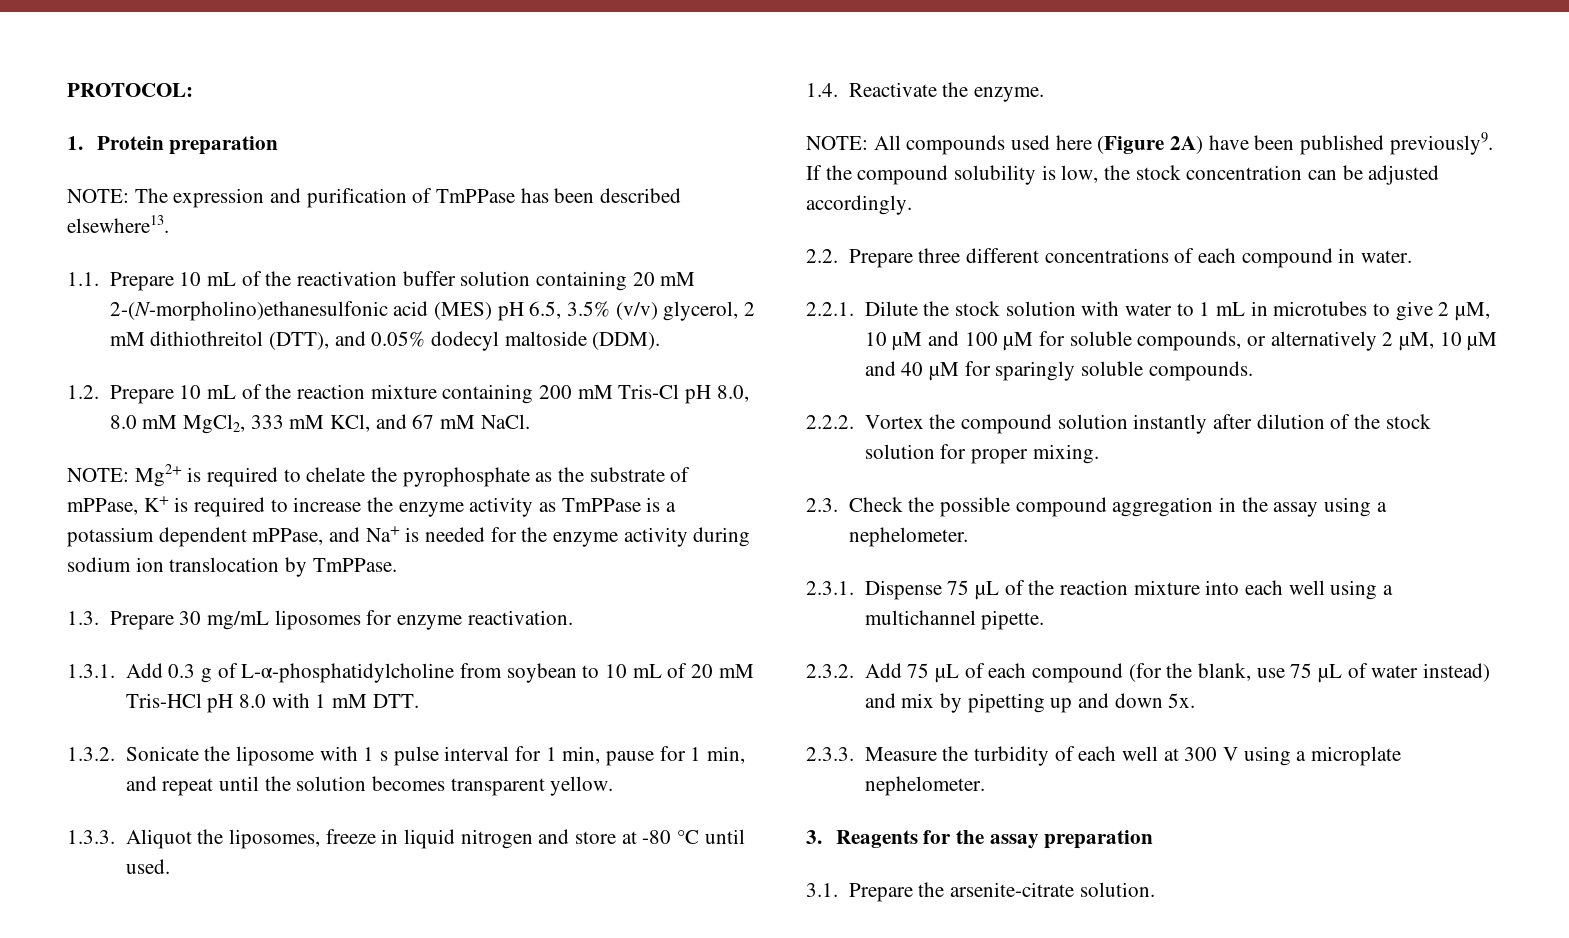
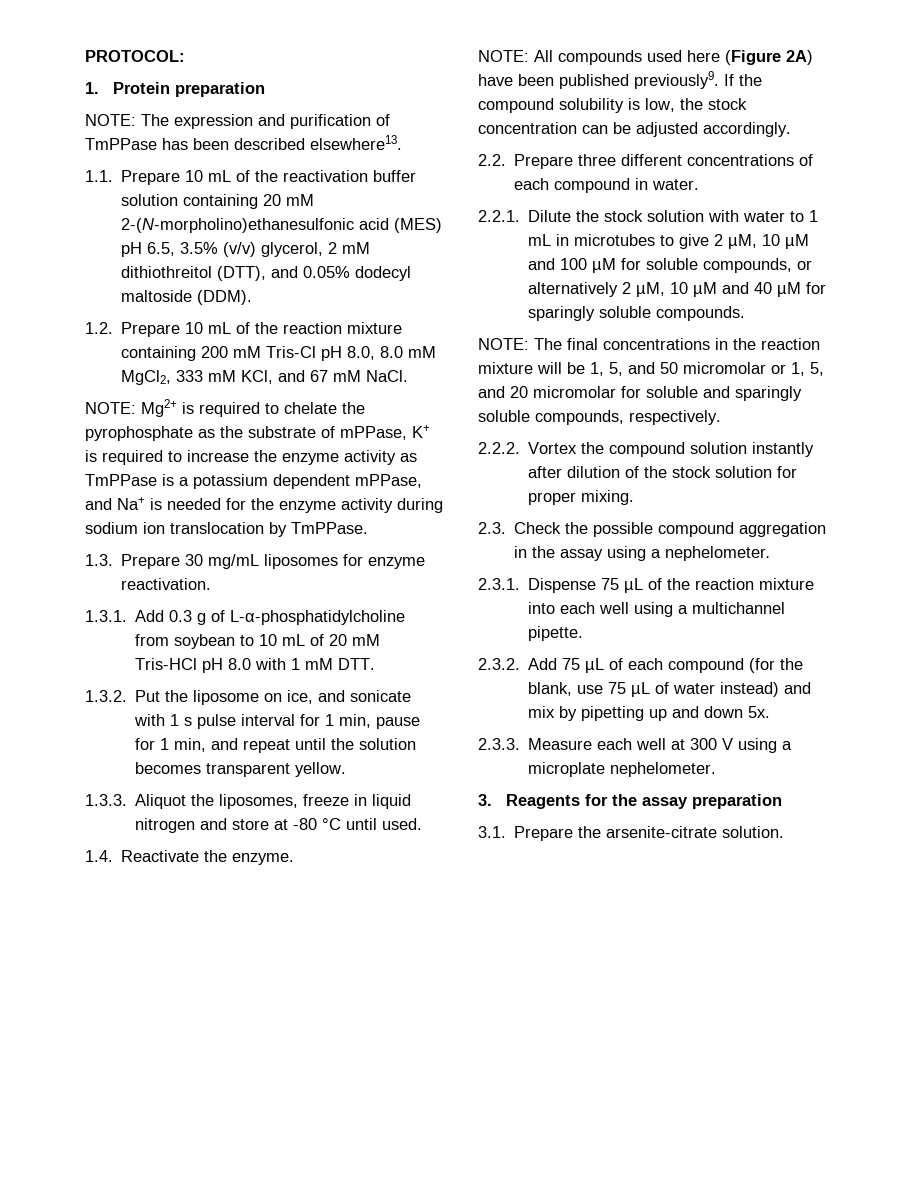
- 1.3.2. Sonicate the liposome with 1 s pulse interval for 1 min, pause for 1 min, and repeat until the solution becomes transparent yellow.
+ 1.3.2. Put the liposome on ice, and sonicate with 1 s pulse interval for 1 min, pause for 1 min, and repeat until the solution becomes transparent yellow.
+ NOTE: The final concentrations in the reaction mixture will be 1, 5, and 50 micromolar or 1, 5, and 20 micromolar for soluble and sparingly soluble compounds, respectively.
- 2.3.3. Measure the turbidity of each well at 300 V using a microplate nephelometer.
+ 2.3.3. Measure each well at 300 V using a microplate nephelometer.

